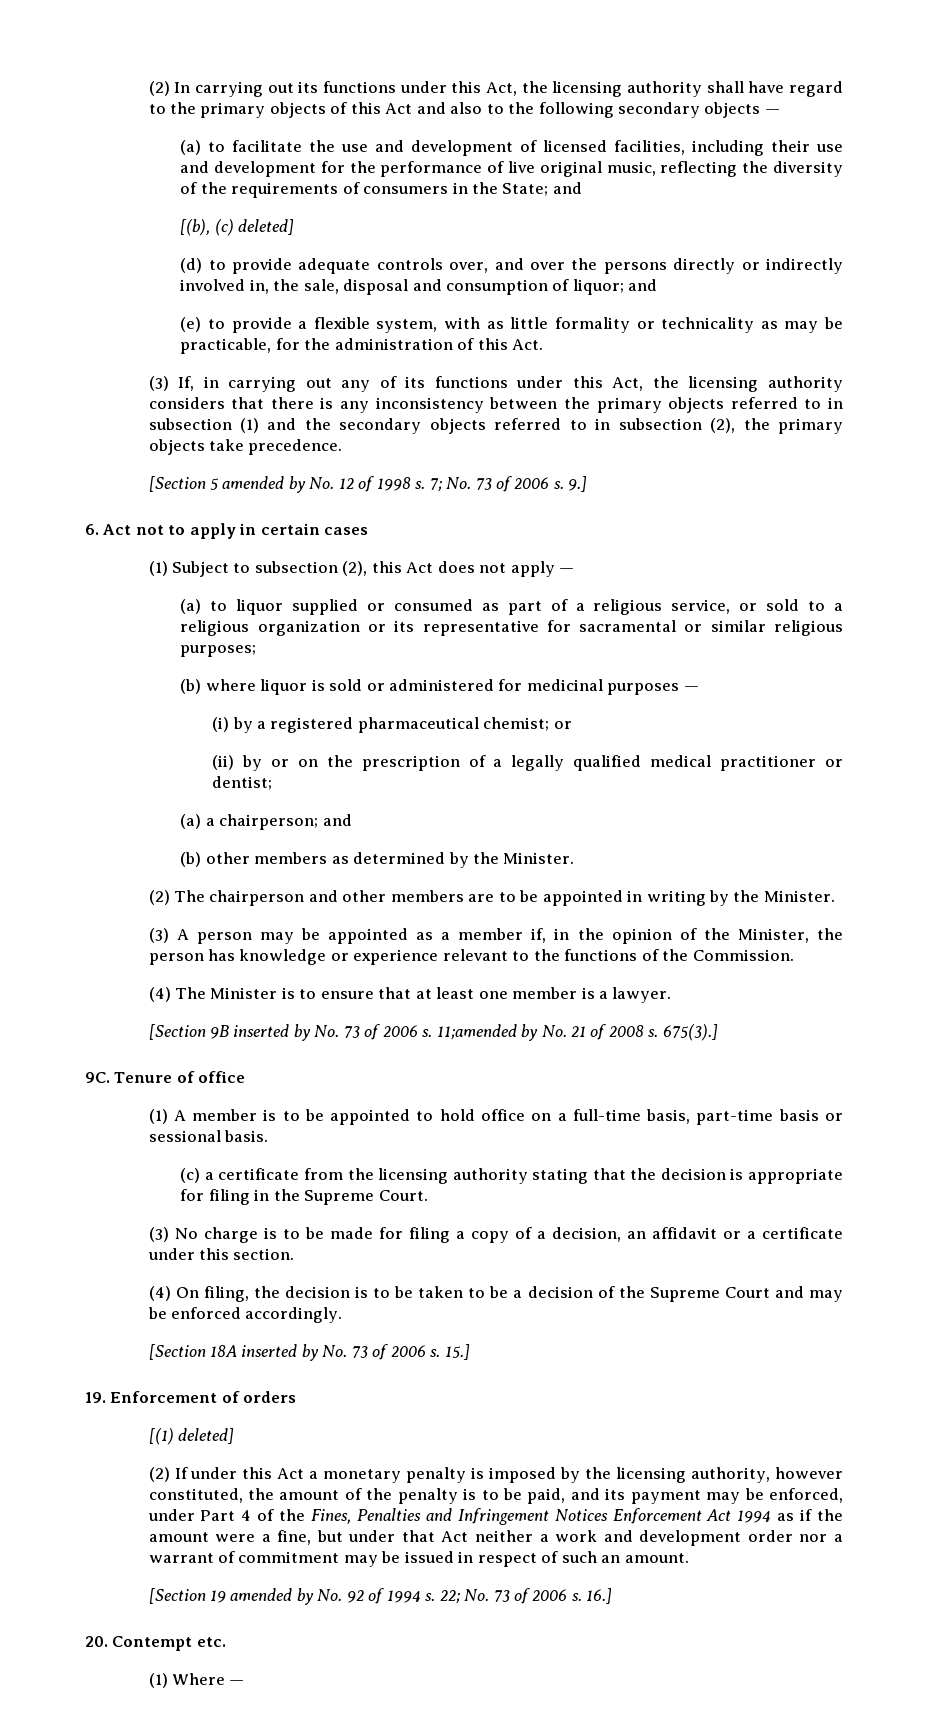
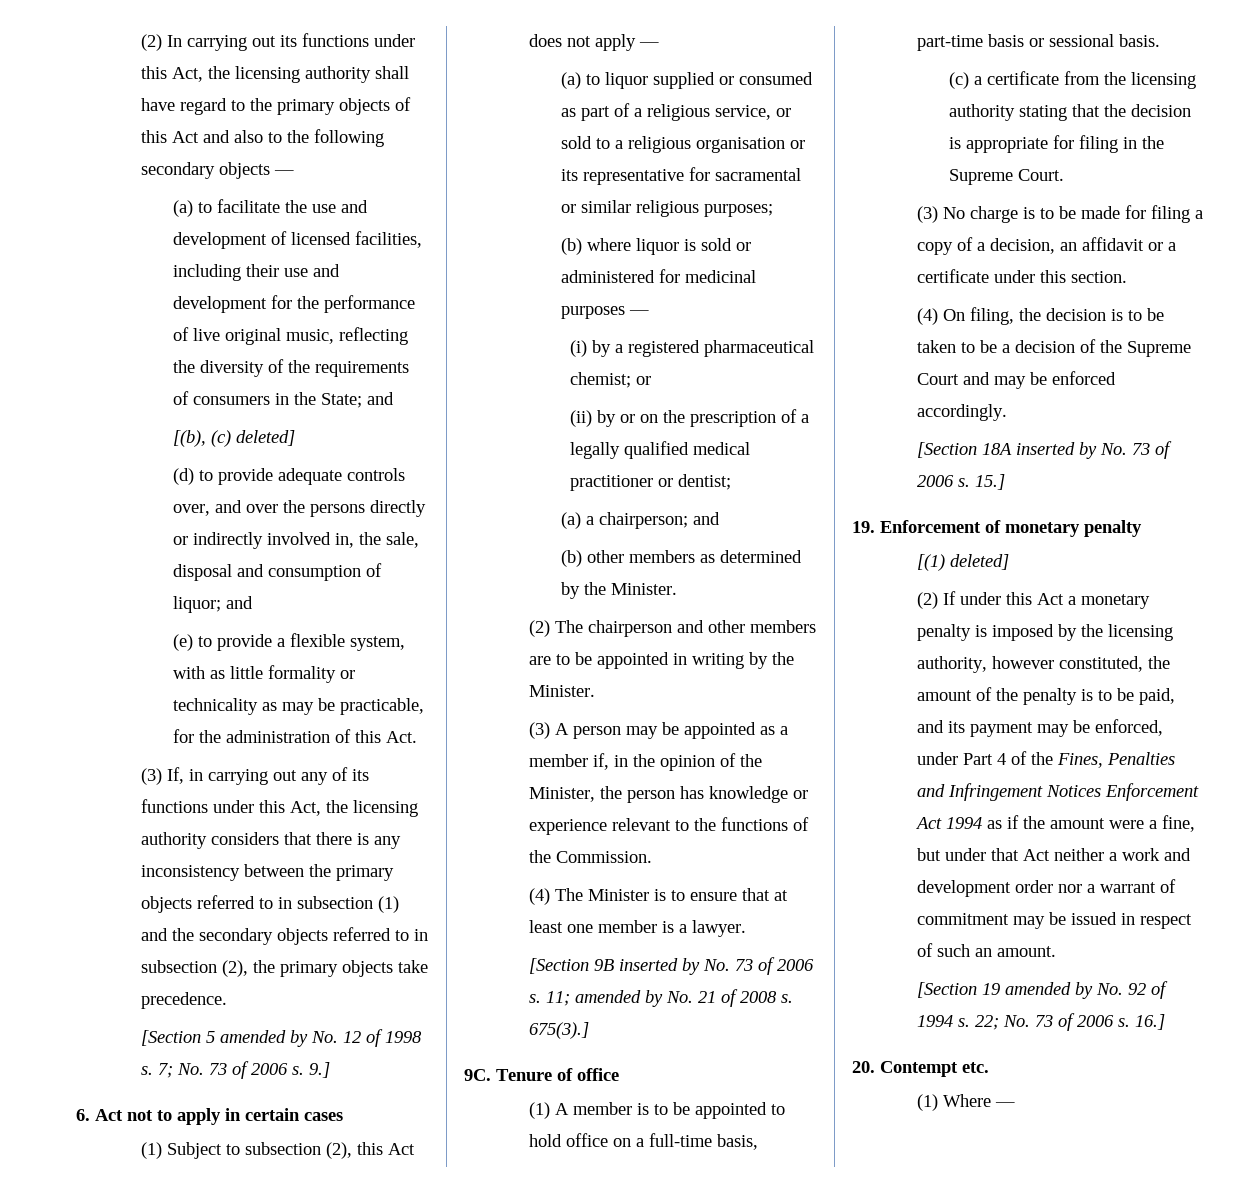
- (a) to liquor supplied or consumed as part of a religious service, or sold to a religious organization or its representative for sacramental or similar religious purposes;
+ (a) to liquor supplied or consumed as part of a religious service, or sold to a religious organisation or its representative for sacramental or similar religious purposes;
- 11;amended by No. 21 of 2008 s.
+ 11; amended by No. 21 of 2008 s.
- 19. Enforcement of orders
+ 19. Enforcement of monetary penalty

